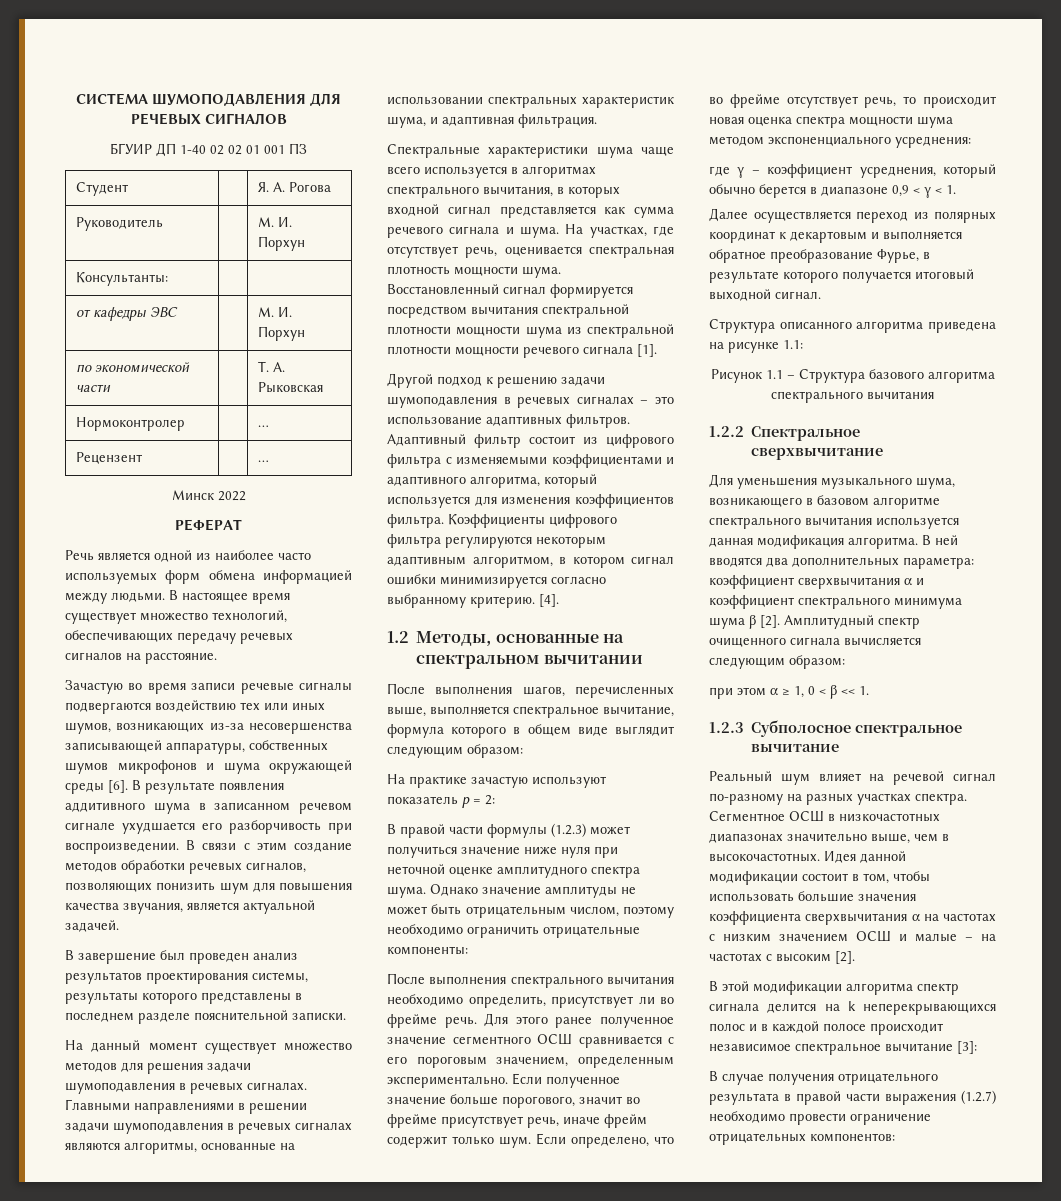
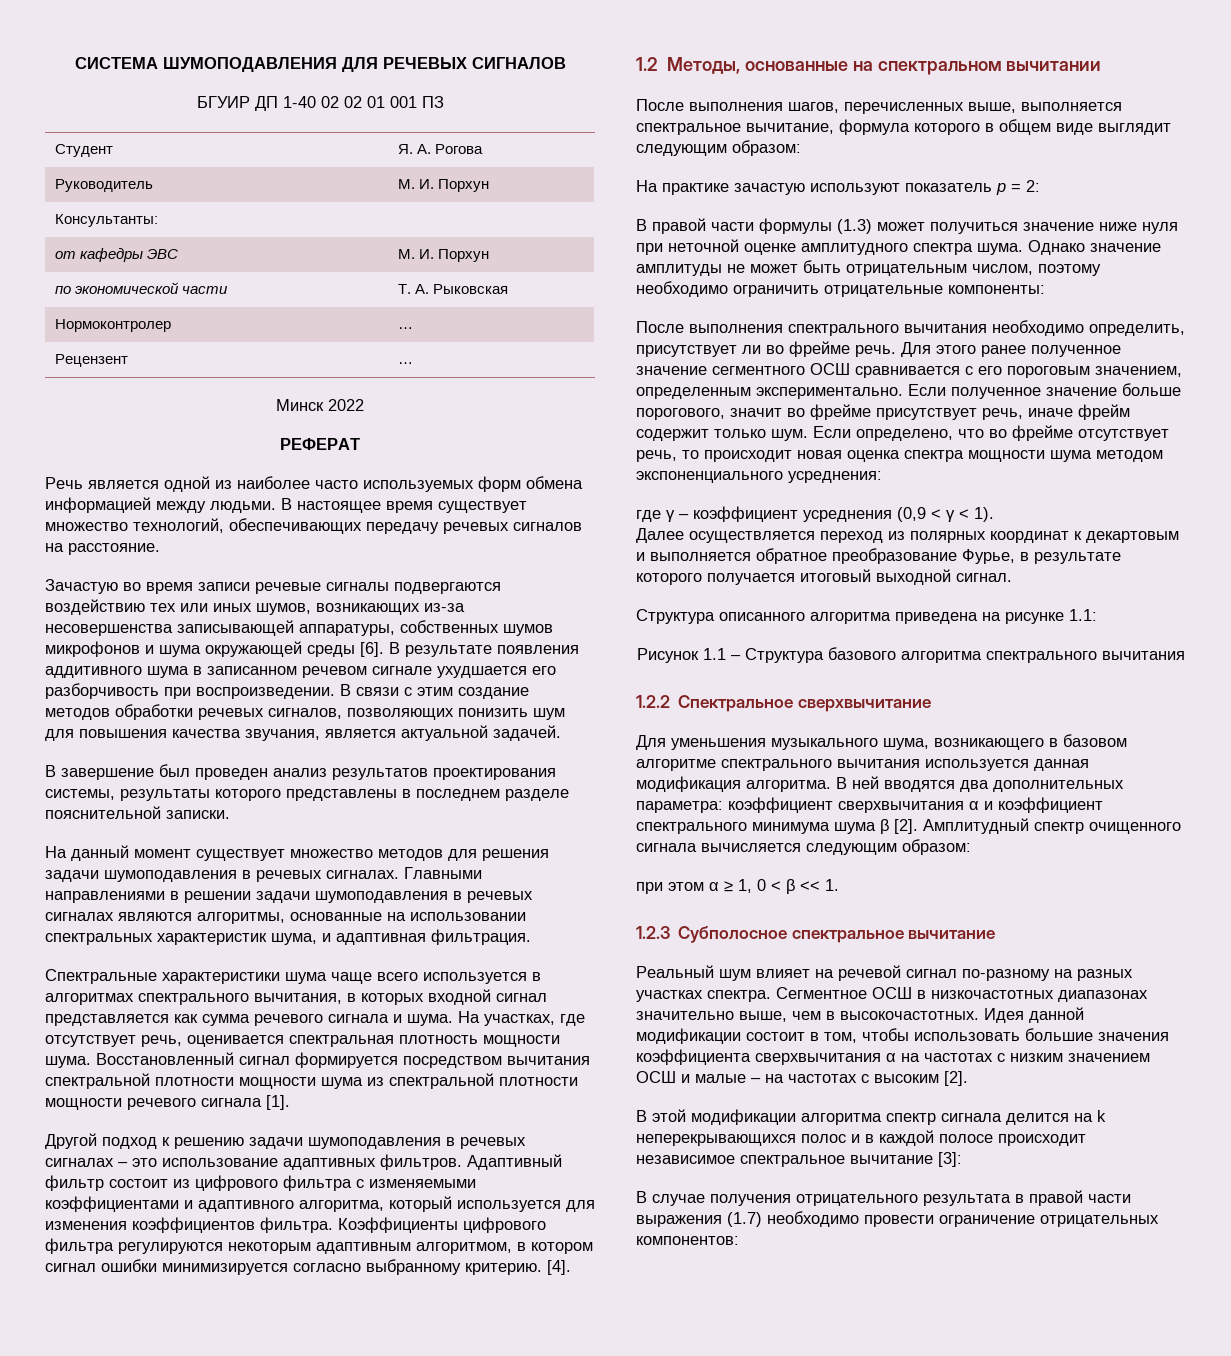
- В правой части формулы (1.2.3) может получиться значение ниже нуля при неточной оценке амплитудного спектра шума.
+ В правой части формулы (1.3) может получиться значение ниже нуля при неточной оценке амплитудного спектра шума.
- где γ – коэффициент усреднения, который обычно берется в диапазоне 0,9 < γ < 1.
+ где γ – коэффициент усреднения (0,9 < γ < 1).
- В случае получения отрицательного результата в правой части выражения (1.2.7) необходимо провести ограничение отрицательных компонентов:
+ В случае получения отрицательного результата в правой части выражения (1.7) необходимо провести ограничение отрицательных компонентов:

